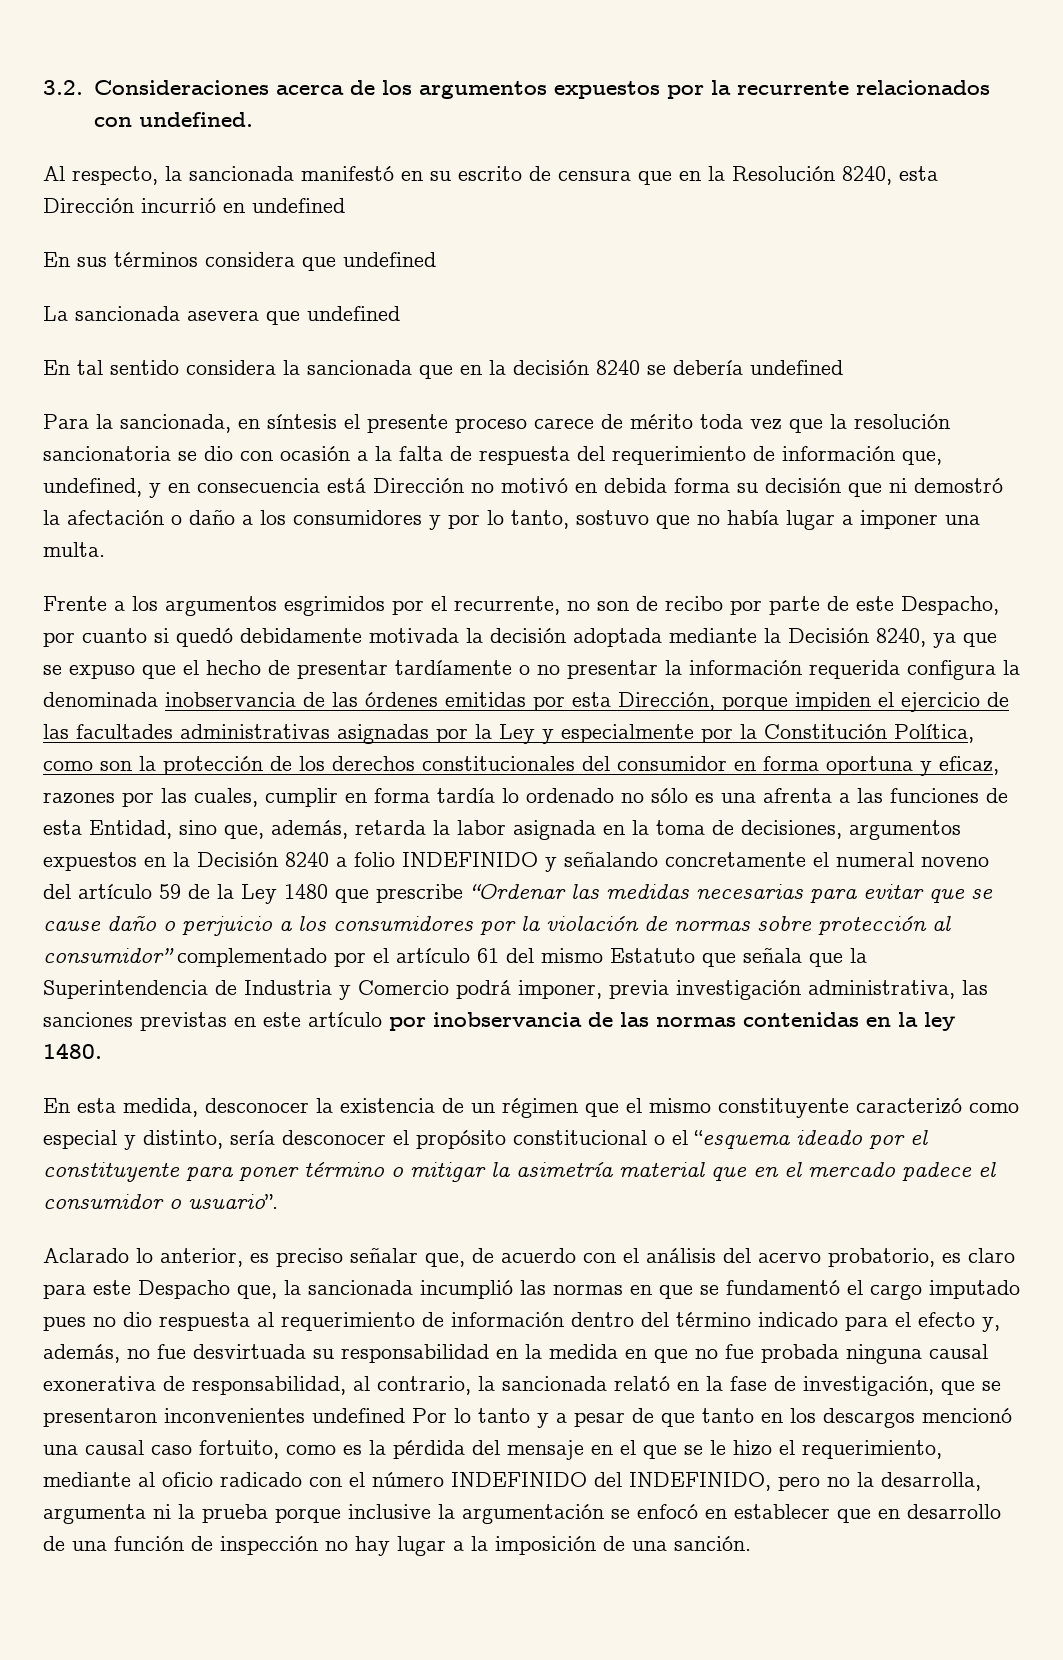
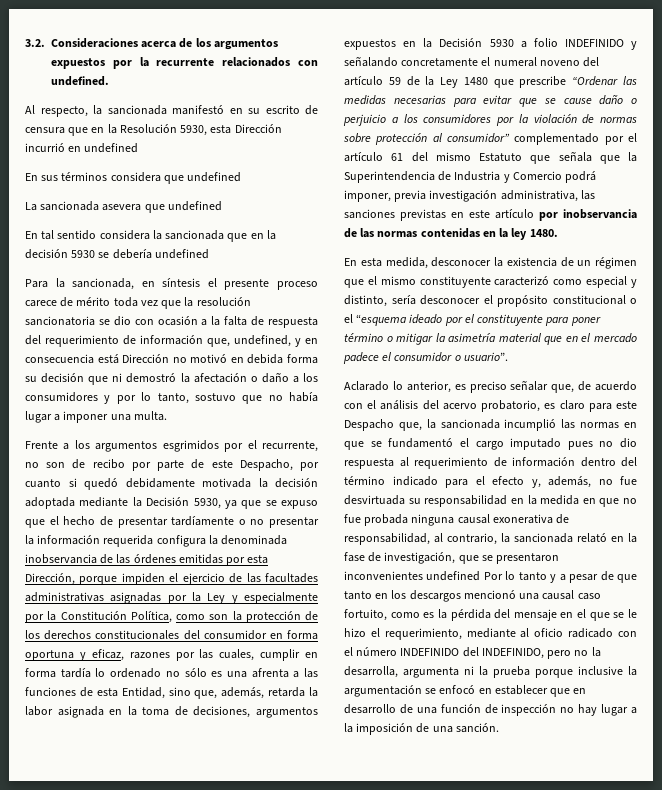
- Al respecto, la sancionada manifestó en su escrito de censura que en la Resolución 8240, esta Dirección incurrió en undefined
+ Al respecto, la sancionada manifestó en su escrito de censura que en la Resolución 5930, esta Dirección incurrió en undefined
- En tal sentido considera la sancionada que en la decisión 8240 se debería undefined
+ En tal sentido considera la sancionada que en la decisión 5930 se debería undefined
- Frente a los argumentos esgrimidos por el recurrente, no son de recibo por parte de este Despacho, por cuanto si quedó debidamente motivada la decisión adoptada mediante la Decisión 8240, ya que se expuso que el hecho de presentar tardíamente o no presentar la información requerida configura la denominada inobservancia de las órdenes emitidas por esta Dirección, porque impiden el ejercicio de las facultades administrativas asignadas por la Ley y especialmente por la Constitución Política, como son la protección de los derechos constitucionales del consumidor en forma oportuna y eficaz, razones por las cuales, cumplir en forma tardía lo ordenado no sólo es una afrenta a las funciones de esta Entidad, sino que, además, retarda la labor asignada en la toma de decisiones, argumentos expuestos en la Decisión 8240 a folio INDEFINIDO y señalando concretamente el numeral noveno del artículo 59 de la Ley 1480 que prescribe “Ordenar las medidas necesarias para evitar que se cause daño o perjuicio a los consumidores por la violación de normas sobre protección al consumidor” complementado por el artículo 61 del mismo Estatuto que señala que la Superintendencia de Industria y Comercio podrá imponer, previa investigación administrativa, las sanciones previstas en este artículo por inobservancia de las normas contenidas en la ley 1480.
+ Frente a los argumentos esgrimidos por el recurrente, no son de recibo por parte de este Despacho, por cuanto si quedó debidamente motivada la decisión adoptada mediante la Decisión 5930, ya que se expuso que el hecho de presentar tardíamente o no presentar la información requerida configura la denominada inobservancia de las órdenes emitidas por esta Dirección, porque impiden el ejercicio de las facultades administrativas asignadas por la Ley y especialmente por la Constitución Política, como son la protección de los derechos constitucionales del consumidor en forma oportuna y eficaz, razones por las cuales, cumplir en forma tardía lo ordenado no sólo es una afrenta a las funciones de esta Entidad, sino que, además, retarda la labor asignada en la toma de decisiones, argumentos expuestos en la Decisión 5930 a folio INDEFINIDO y señalando concretamente el numeral noveno del artículo 59 de la Ley 1480 que prescribe “Ordenar las medidas necesarias para evitar que se cause daño o perjuicio a los consumidores por la violación de normas sobre protección al consumidor” complementado por el artículo 61 del mismo Estatuto que señala que la Superintendencia de Industria y Comercio podrá imponer, previa investigación administrativa, las sanciones previstas en este artículo por inobservancia de las normas contenidas en la ley 1480.

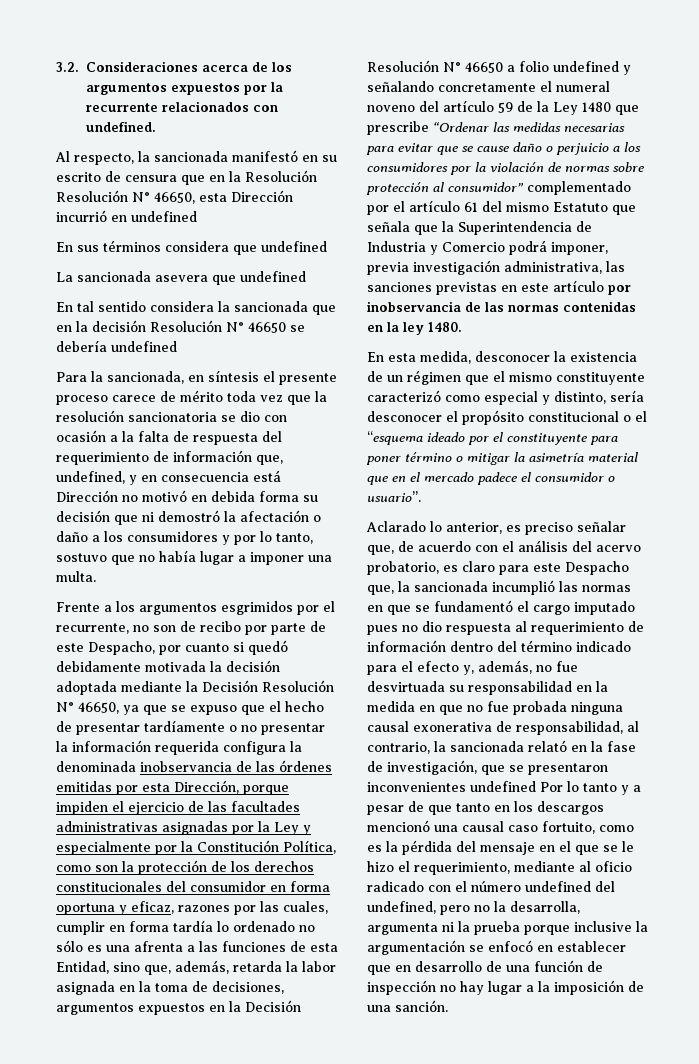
- Al respecto, la sancionada manifestó en su escrito de censura que en la Resolución 5930, esta Dirección incurrió en undefined
+ Al respecto, la sancionada manifestó en su escrito de censura que en la Resolución Resolución N° 46650, esta Dirección incurrió en undefined
- En tal sentido considera la sancionada que en la decisión 5930 se debería undefined
+ En tal sentido considera la sancionada que en la decisión Resolución N° 46650 se debería undefined
- Frente a los argumentos esgrimidos por el recurrente, no son de recibo por parte de este Despacho, por cuanto si quedó debidamente motivada la decisión adoptada mediante la Decisión 5930, ya que se expuso que el hecho de presentar tardíamente o no presentar la información requerida configura la denominada inobservancia de las órdenes emitidas por esta Dirección, porque impiden el ejercicio de las facultades administrativas asignadas por la Ley y especialmente por la Constitución Política, como son la protección de los derechos constitucionales del consumidor en forma oportuna y eficaz, razones por las cuales, cumplir en forma tardía lo ordenado no sólo es una afrenta a las funciones de esta Entidad, sino que, además, retarda la labor asignada en la toma de decisiones, argumentos expuestos en la Decisión 5930 a folio INDEFINIDO y señalando concretamente el numeral noveno del artículo 59 de la Ley 1480 que prescribe “Ordenar las medidas necesarias para evitar que se cause daño o perjuicio a los consumidores por la violación de normas sobre protección al consumidor” complementado por el artículo 61 del mismo Estatuto que señala que la Superintendencia de Industria y Comercio podrá imponer, previa investigación administrativa, las sanciones previstas en este artículo por inobservancia de las normas contenidas en la ley 1480.
+ Frente a los argumentos esgrimidos por el recurrente, no son de recibo por parte de este Despacho, por cuanto si quedó debidamente motivada la decisión adoptada mediante la Decisión Resolución N° 46650, ya que se expuso que el hecho de presentar tardíamente o no presentar la información requerida configura la denominada inobservancia de las órdenes emitidas por esta Dirección, porque impiden el ejercicio de las facultades administrativas asignadas por la Ley y especialmente por la Constitución Política, como son la protección de los derechos constitucionales del consumidor en forma oportuna y eficaz, razones por las cuales, cumplir en forma tardía lo ordenado no sólo es una afrenta a las funciones de esta Entidad, sino que, además, retarda la labor asignada en la toma de decisiones, argumentos expuestos en la Decisión Resolución N° 46650 a folio undefined y señalando concretamente el numeral noveno del artículo 59 de la Ley 1480 que prescribe “Ordenar las medidas necesarias para evitar que se cause daño o perjuicio a los consumidores por la violación de normas sobre protección al consumidor” complementado por el artículo 61 del mismo Estatuto que señala que la Superintendencia de Industria y Comercio podrá imponer, previa investigación administrativa, las sanciones previstas en este artículo por inobservancia de las normas contenidas en la ley 1480.
- Aclarado lo anterior, es preciso señalar que, de acuerdo con el análisis del acervo probatorio, es claro para este Despacho que, la sancionada incumplió las normas en que se fundamentó el cargo imputado pues no dio respuesta al requerimiento de información dentro del término indicado para el efecto y, además, no fue desvirtuada su responsabilidad en la medida en que no fue probada ninguna causal exonerativa de responsabilidad, al contrario, la sancionada relató en la fase de investigación, que se presentaron inconvenientes undefined Por lo tanto y a pesar de que tanto en los descargos mencionó una causal caso fortuito, como es la pérdida del mensaje en el que se le hizo el requerimiento, mediante al oficio radicado con el número INDEFINIDO del INDEFINIDO, pero no la desarrolla, argumenta ni la prueba porque inclusive la argumentación se enfocó en establecer que en desarrollo de una función de inspección no hay lugar a la imposición de una sanción.
+ Aclarado lo anterior, es preciso señalar que, de acuerdo con el análisis del acervo probatorio, es claro para este Despacho que, la sancionada incumplió las normas en que se fundamentó el cargo imputado pues no dio respuesta al requerimiento de información dentro del término indicado para el efecto y, además, no fue desvirtuada su responsabilidad en la medida en que no fue probada ninguna causal exonerativa de responsabilidad, al contrario, la sancionada relató en la fase de investigación, que se presentaron inconvenientes undefined Por lo tanto y a pesar de que tanto en los descargos mencionó una causal caso fortuito, como es la pérdida del mensaje en el que se le hizo el requerimiento, mediante al oficio radicado con el número undefined del undefined, pero no la desarrolla, argumenta ni la prueba porque inclusive la argumentación se enfocó en establecer que en desarrollo de una función de inspección no hay lugar a la imposición de una sanción.

